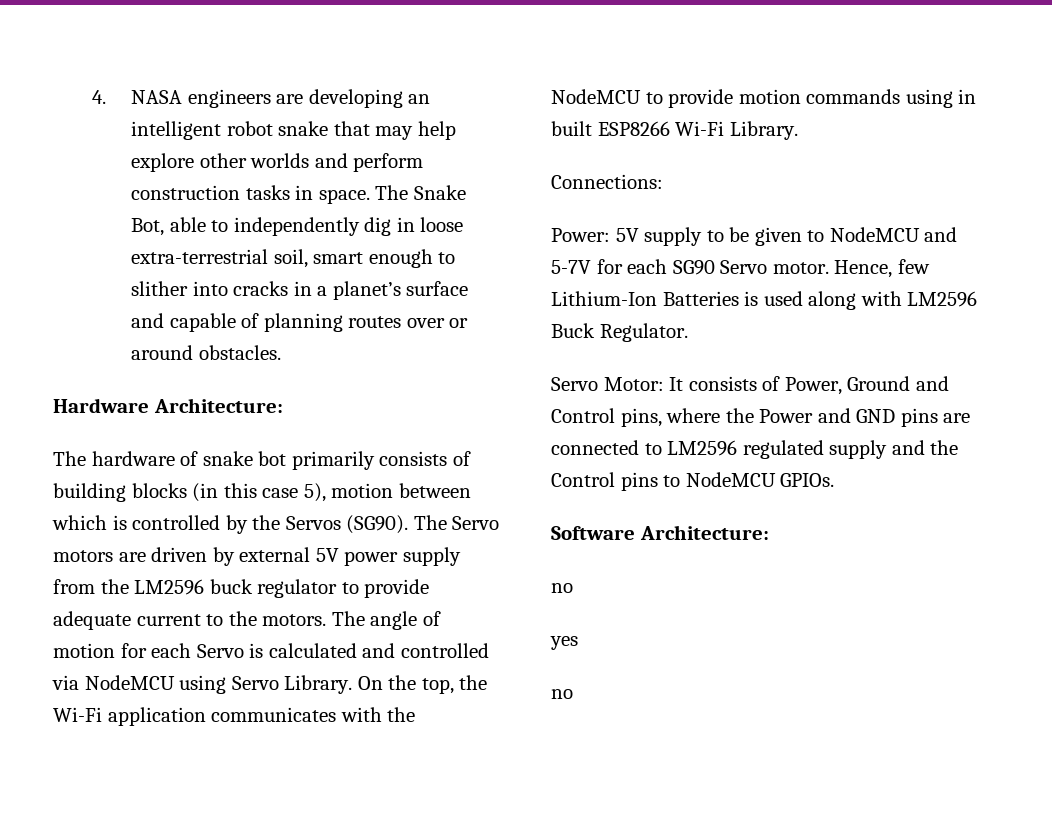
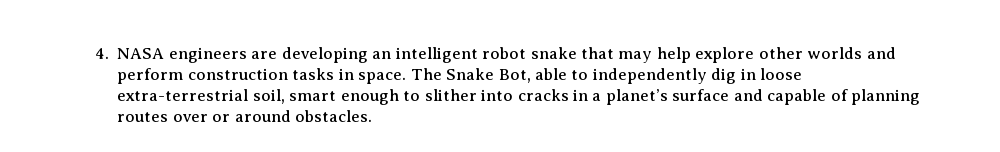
- Hardware Architecture:
- The hardware of snake bot primarily consists of building blocks (in this case 5), motion between which is controlled by the Servos (SG90). The Servo motors are driven by external 5V power supply from the LM2596 buck regulator to provide adequate current to the motors. The angle of motion for each Servo is calculated and controlled via NodeMCU using Servo Library. On the top, the Wi-Fi application communicates with the NodeMCU to provide motion commands using in built ESP8266 Wi-Fi Library.
- Connections:
- Power: 5V supply to be given to NodeMCU and 5-7V for each SG90 Servo motor. Hence, few Lithium-Ion Batteries is used along with LM2596 Buck Regulator.
- Servo Motor: It consists of Power, Ground and Control pins, where the Power and GND pins are connected to LM2596 regulated supply and the Control pins to NodeMCU GPIOs.
- Software Architecture:
- no
- yes
- no

